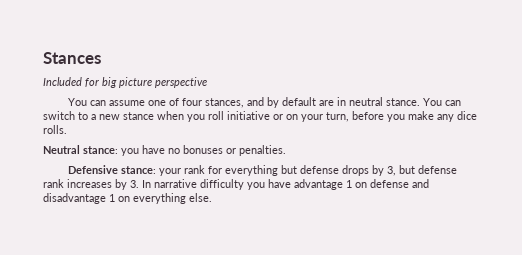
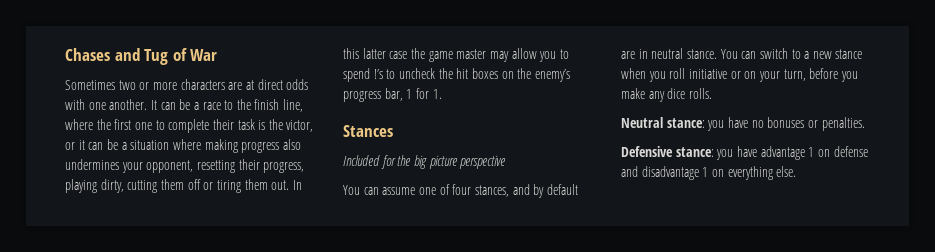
+ Chases and Tug of War
+ Sometimes two or more characters are at direct odds with one another. It can be a race to the finish line, where the first one to complete their task is the victor, or it can be a situation where making progress also undermines your opponent, resetting their progress, playing dirty, cutting them off or tiring them out. In this latter case the game master may allow you to spend !’s to uncheck the hit boxes on the enemy’s progress bar, 1 for 1.
- Included for big picture perspective
+ Included for the big picture perspective
- Defensive stance: your rank for everything but defense drops by 3, but defense rank increases by 3. In narrative difficulty you have advantage 1 on defense and disadvantage 1 on everything else.
+ Defensive stance: you have advantage 1 on defense and disadvantage 1 on everything else.

